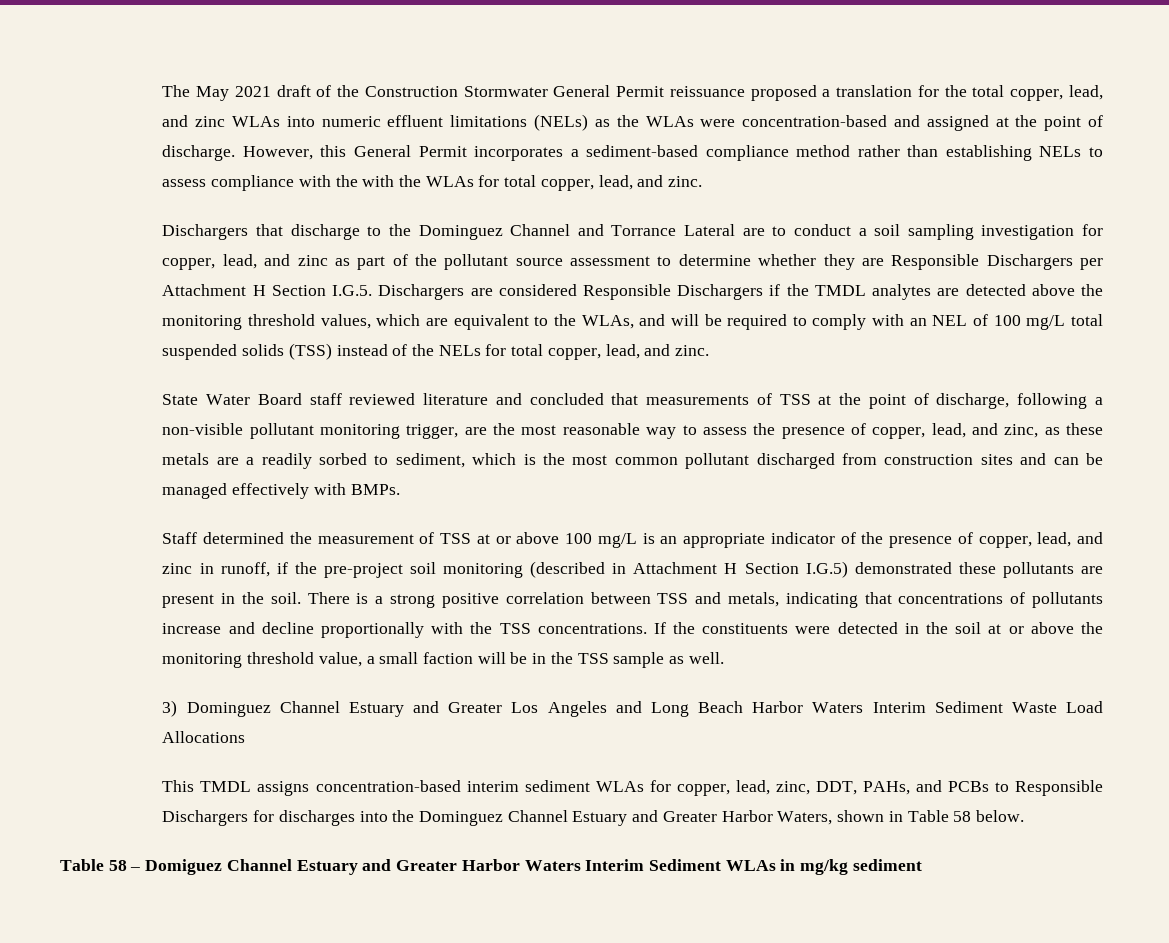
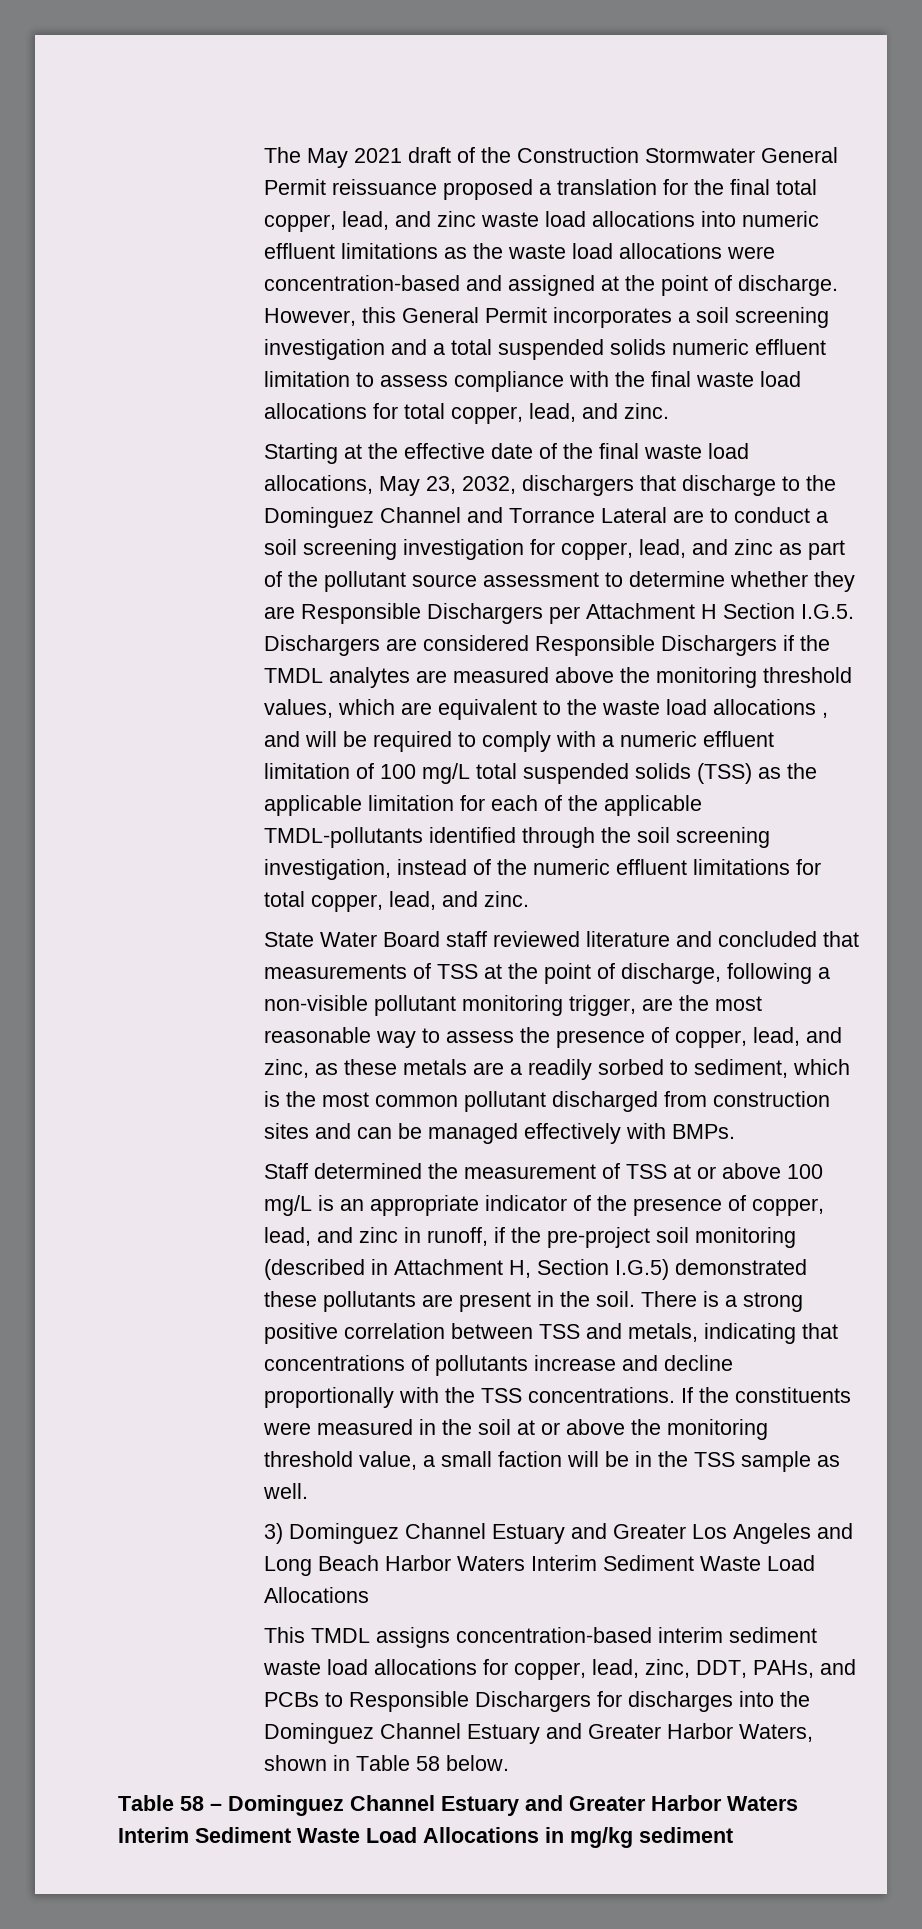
- The May 2021 draft of the Construction Stormwater General Permit reissuance proposed a translation for the total copper, lead, and zinc WLAs into numeric effluent limitations (NELs) as the WLAs were concentration-based and assigned at the point of discharge.
+ The May 2021 draft of the Construction Stormwater General Permit reissuance proposed a translation for the final total copper, lead, and zinc waste load allocations into numeric effluent limitations as the waste load allocations were concentration-based and assigned at the point of discharge.
- However, this General Permit incorporates a sediment-based compliance method rather than establishing NELs to assess compliance with the with the WLAs for total copper, lead, and zinc.
- Dischargers that discharge to the Dominguez Channel and Torrance Lateral are to conduct a soil sampling investigation for copper, lead, and zinc as part of the pollutant source assessment to determine whether they are Responsible Dischargers per Attachment H Section I.G.5. Dischargers are considered Responsible Dischargers if the TMDL analytes are detected above the monitoring threshold values, which are equivalent to the WLAs, and will be required to comply with an NEL of 100 mg/L total suspended solids (TSS) instead of the NELs for total copper, lead, and zinc.
+ However, this General Permit incorporates a soil screening investigation and a total suspended solids numeric effluent limitation to assess compliance with the final waste load allocations for total copper, lead, and zinc.
+ Starting at the effective date of the final waste load allocations, May 23, 2032, dischargers that discharge to the Dominguez Channel and Torrance Lateral are to conduct a soil screening investigation for copper, lead, and zinc as part of the pollutant source assessment to determine whether they are Responsible Dischargers per Attachment H Section I.G.5. Dischargers are considered Responsible Dischargers if the TMDL analytes are measured above the monitoring threshold values, which are equivalent to the waste load allocations , and will be required to comply with a numeric effluent limitation of 100 mg/L total suspended solids (TSS) as the applicable limitation for each of the applicable TMDL-pollutants identified through the soil screening investigation, instead of the numeric effluent limitations for total copper, lead, and zinc.
- Staff determined the measurement of TSS at or above 100 mg/L is an appropriate indicator of the presence of copper, lead, and zinc in runoff, if the pre-project soil monitoring (described in Attachment H Section I.G.5) demonstrated these pollutants are present in the soil.
+ Staff determined the measurement of TSS at or above 100 mg/L is an appropriate indicator of the presence of copper, lead, and zinc in runoff, if the pre-project soil monitoring (described in Attachment H, Section I.G.5) demonstrated these pollutants are present in the soil.
- If the constituents were detected in the soil at or above the monitoring threshold value, a small faction will be in the TSS sample as well.
+ If the constituents were measured in the soil at or above the monitoring threshold value, a small faction will be in the TSS sample as well.
- This TMDL assigns concentration-based interim sediment WLAs for copper, lead, zinc, DDT, PAHs, and PCBs to Responsible Dischargers for discharges into the Dominguez Channel Estuary and Greater Harbor Waters, shown in Table 58 below.
+ This TMDL assigns concentration-based interim sediment waste load allocations for copper, lead, zinc, DDT, PAHs, and PCBs to Responsible Dischargers for discharges into the Dominguez Channel Estuary and Greater Harbor Waters, shown in Table 58 below.
- Table 58 – Domiguez Channel Estuary and Greater Harbor Waters Interim Sediment WLAs in mg/kg sediment
+ Table 58 – Dominguez Channel Estuary and Greater Harbor Waters Interim Sediment Waste Load Allocations in mg/kg sediment

